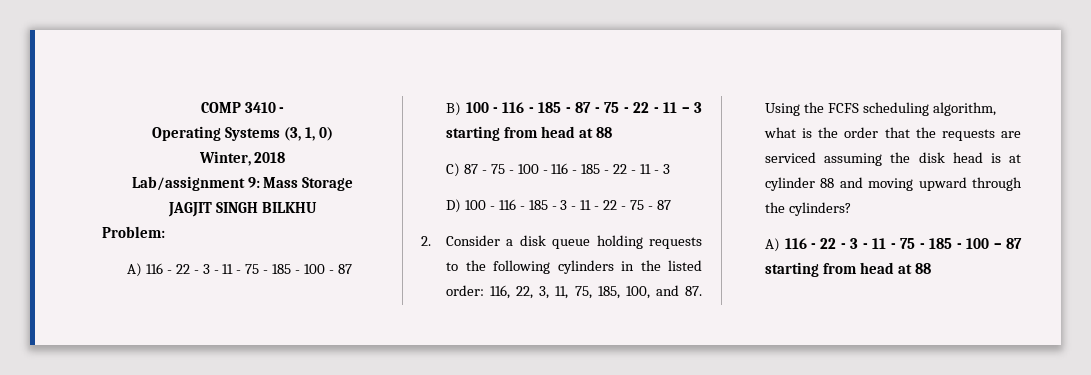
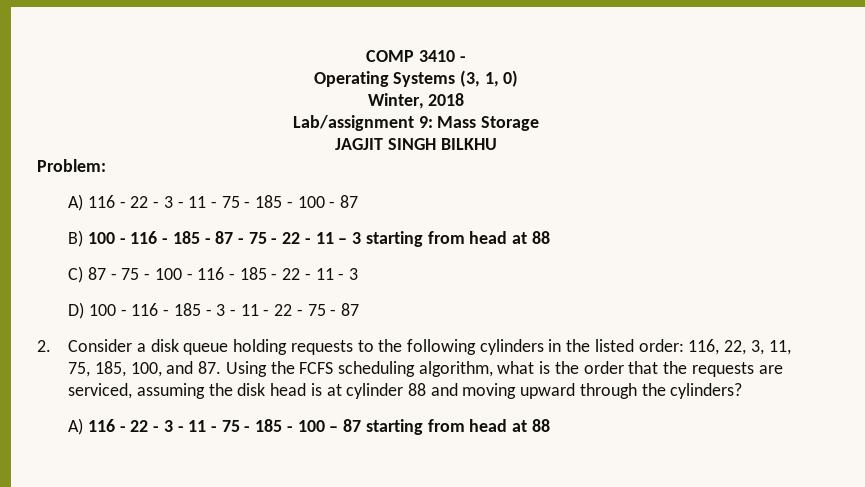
- 2. Consider a disk queue holding requests to the following cylinders in the listed order: 116, 22, 3, 11, 75, 185, 100, and 87. Using the FCFS scheduling algorithm, what is the order that the requests are serviced assuming the disk head is at cylinder 88 and moving upward through the cylinders?
+ 2. Consider a disk queue holding requests to the following cylinders in the listed order: 116, 22, 3, 11, 75, 185, 100, and 87. Using the FCFS scheduling algorithm, what is the order that the requests are serviced, assuming the disk head is at cylinder 88 and moving upward through the cylinders?

